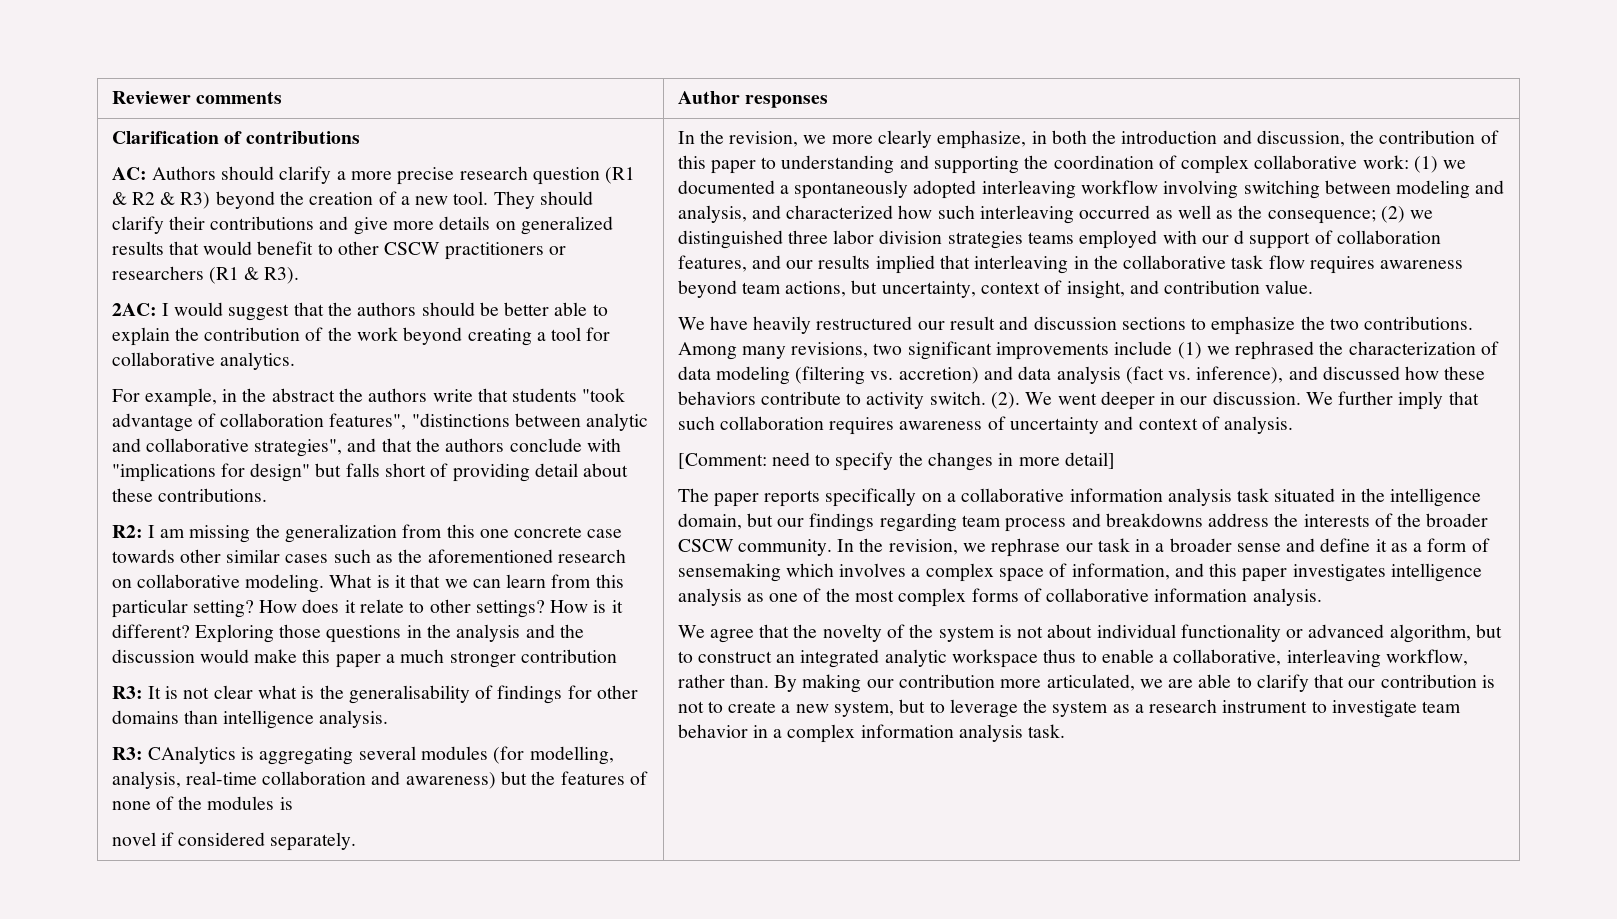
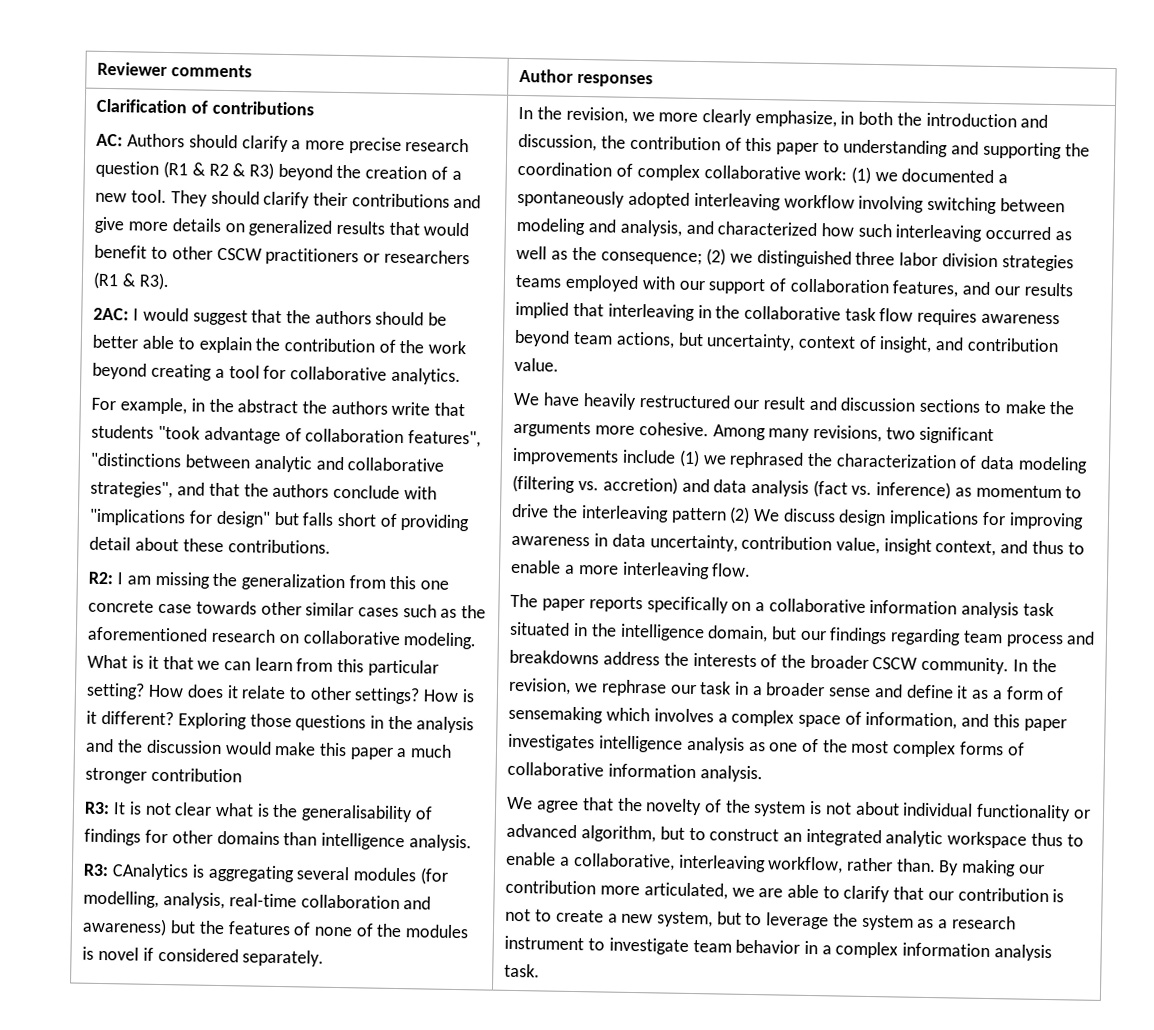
- R3: CAnalytics is aggregating several modules (for modelling, analysis, real-time collaboration and awareness) but the features of none of the modules is
- novel if considered separately.
+ R3: CAnalytics is aggregating several modules (for modelling, analysis, real-time collaboration and awareness) but the features of none of the modules is novel if considered separately.
- (2) we distinguished three labor division strategies teams employed with our d support of collaboration features, and our results implied that interleaving in the collaborative task flow requires awareness beyond team actions, but uncertainty, context of insight, and contribution value.
+ (2) we distinguished three labor division strategies teams employed with our support of collaboration features, and our results implied that interleaving in the collaborative task flow requires awareness beyond team actions, but uncertainty, context of insight, and contribution value.
- We have heavily restructured our result and discussion sections to emphasize the two contributions.
+ We have heavily restructured our result and discussion sections to make the arguments more cohesive.
- Among many revisions, two significant improvements include (1) we rephrased the characterization of data modeling (filtering vs. accretion) and data analysis (fact vs. inference), and discussed how these behaviors contribute to activity switch. (2). We went deeper in our discussion. We further imply that such collaboration requires awareness of uncertainty and context of analysis.
- [Comment: need to specify the changes in more detail]
+ Among many revisions, two significant improvements include (1) we rephrased the characterization of data modeling (filtering vs. accretion) and data analysis (fact vs. inference) as momentum to drive the interleaving pattern (2) We discuss design implications for improving awareness in data uncertainty, contribution value, insight context, and thus to enable a more interleaving flow.

